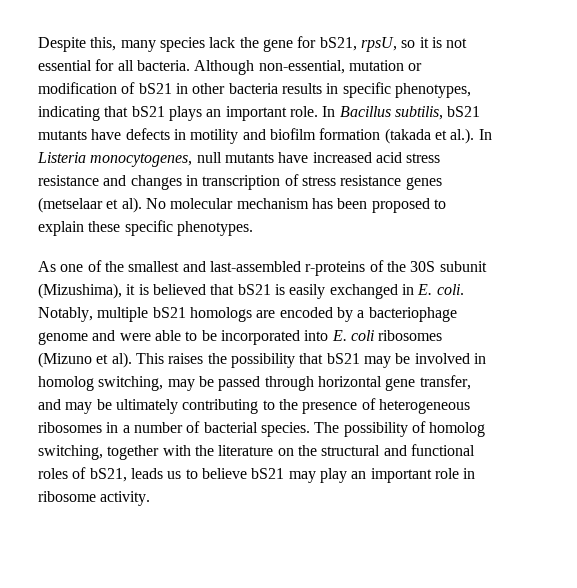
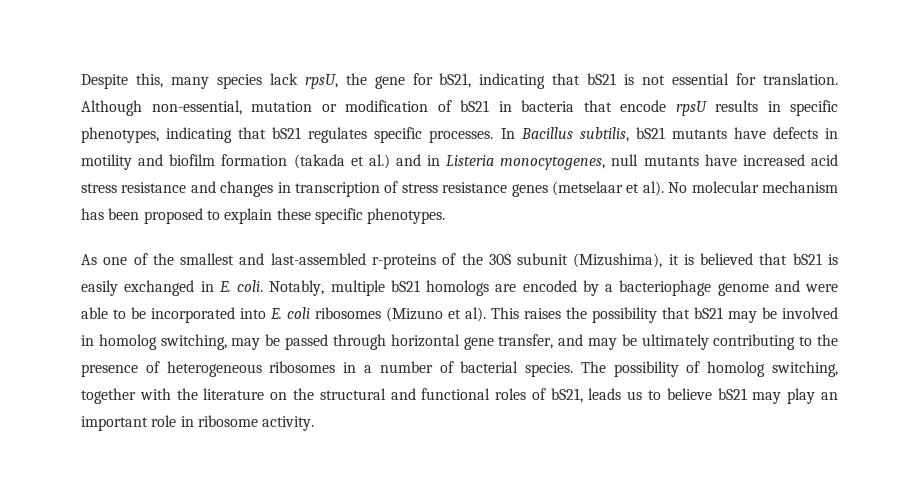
- Despite this, many species lack the gene for bS21, rpsU, so it is not essential for all bacteria.
+ Despite this, many species lack rpsU, the gene for bS21, indicating that bS21 is not essential for translation.
- Although non-essential, mutation or modification of bS21 in other bacteria results in specific phenotypes, indicating that bS21 plays an important role.
+ Although non-essential, mutation or modification of bS21 in bacteria that encode rpsU results in specific phenotypes, indicating that bS21 regulates specific processes.
- In Bacillus subtilis, bS21 mutants have defects in motility and biofilm formation (takada et al.). In Listeria monocytogenes, null mutants have increased acid stress resistance and changes in transcription of stress resistance genes (metselaar et al).
+ In Bacillus subtilis, bS21 mutants have defects in motility and biofilm formation (takada et al.) and in Listeria monocytogenes, null mutants have increased acid stress resistance and changes in transcription of stress resistance genes (metselaar et al).

